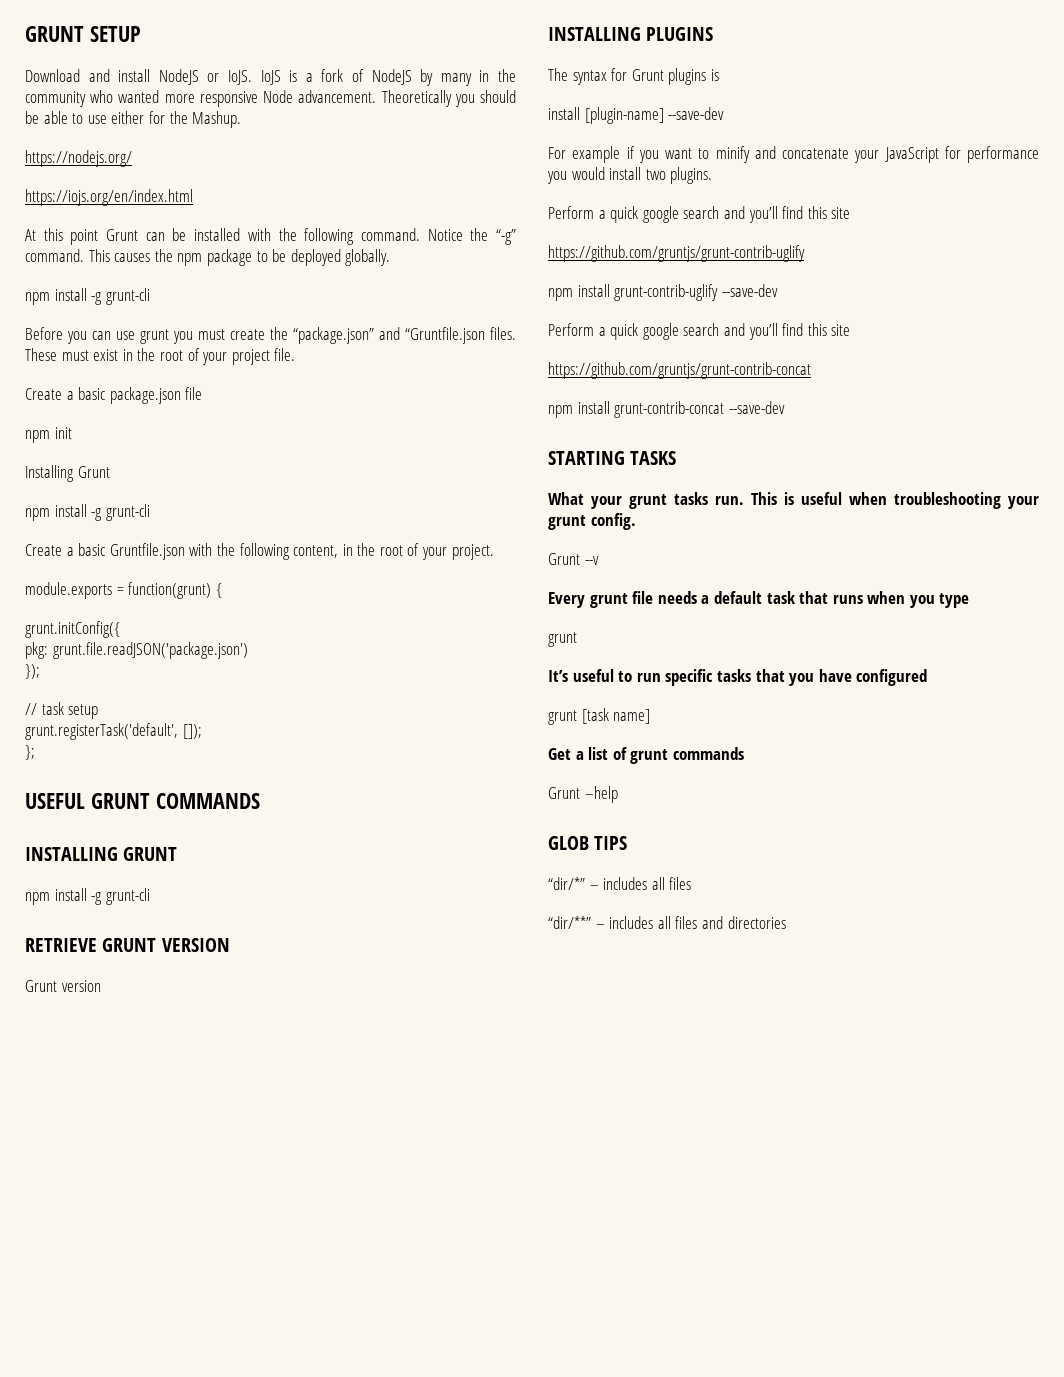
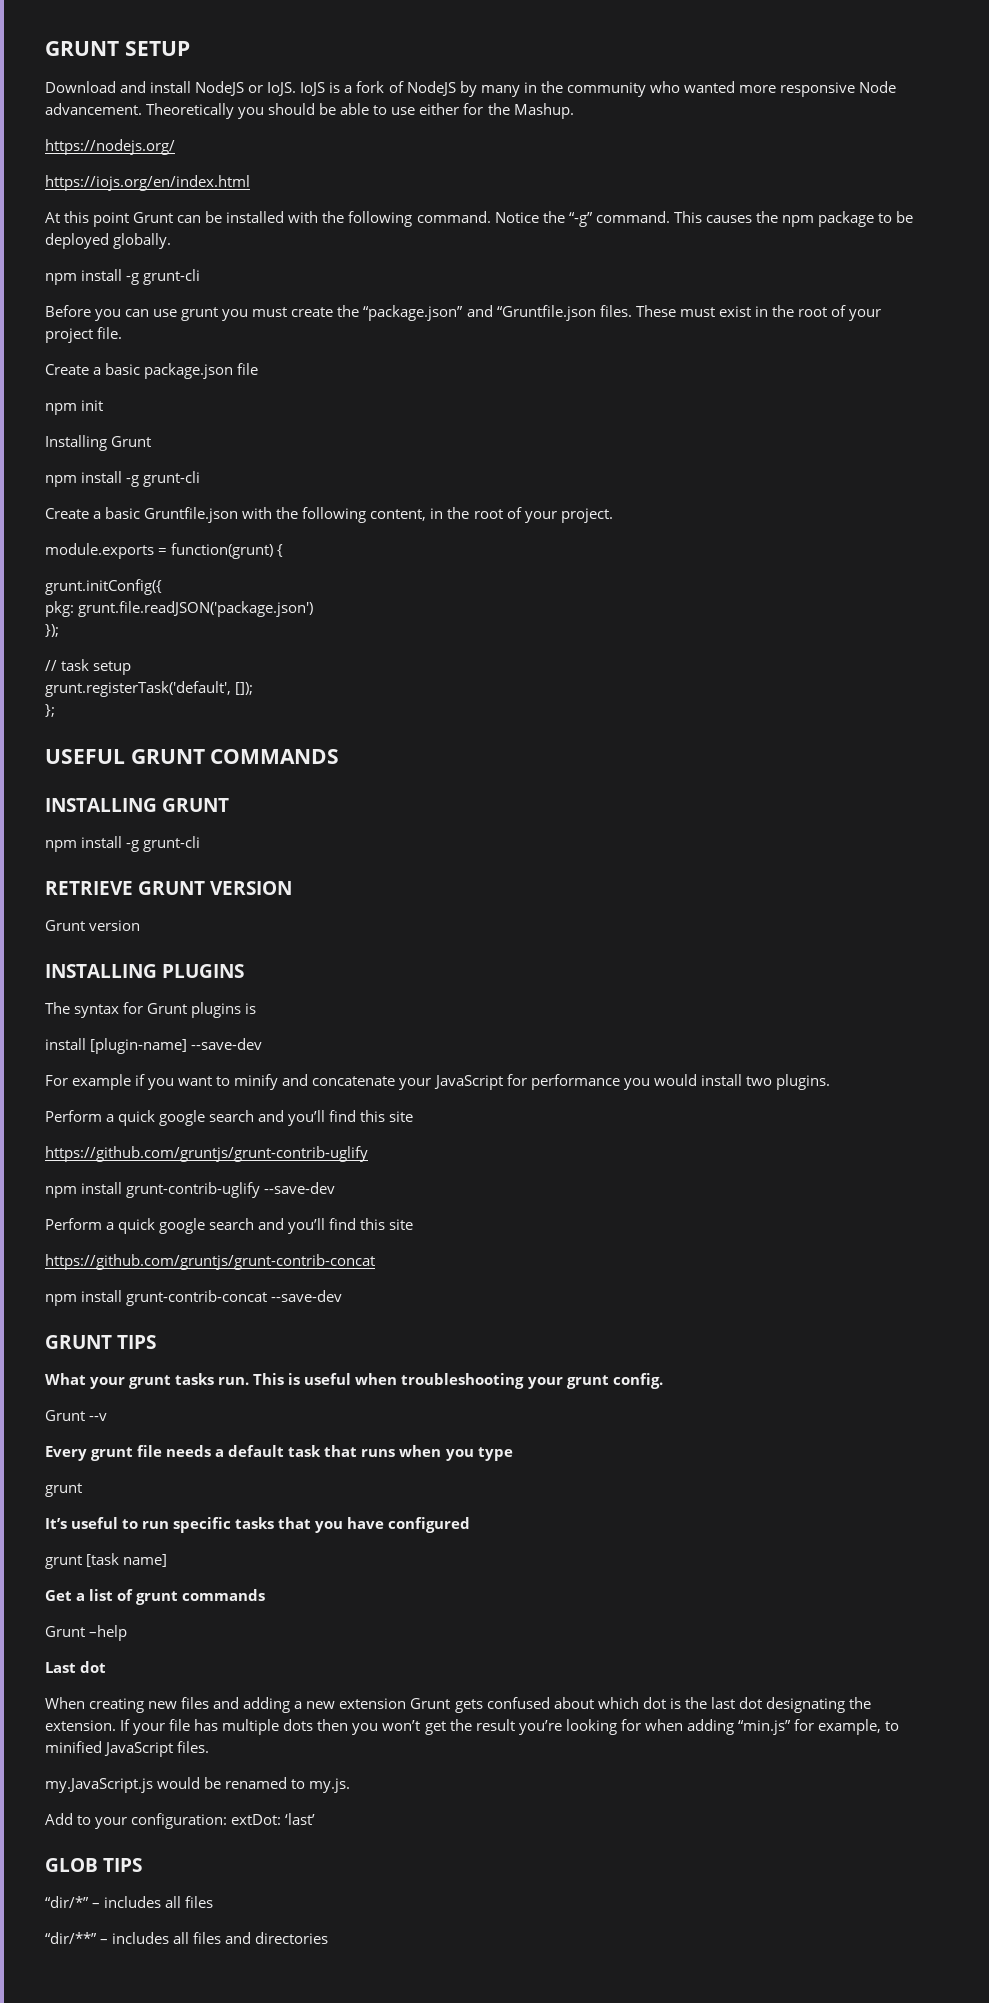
- STARTING TASKS
+ GRUNT TIPS
+ Last dot
+ When creating new files and adding a new extension Grunt gets confused about which dot is the last dot designating the extension. If your file has multiple dots then you won’t get the result you’re looking for when adding “min.js” for example, to minified JavaScript files.
+ my.JavaScript.js would be renamed to my.js.
+ Add to your configuration: extDot: ‘last’

